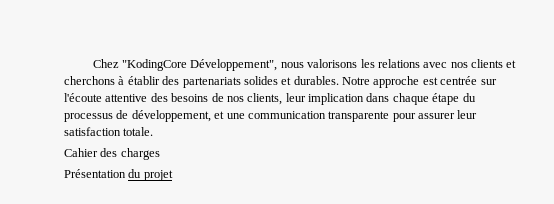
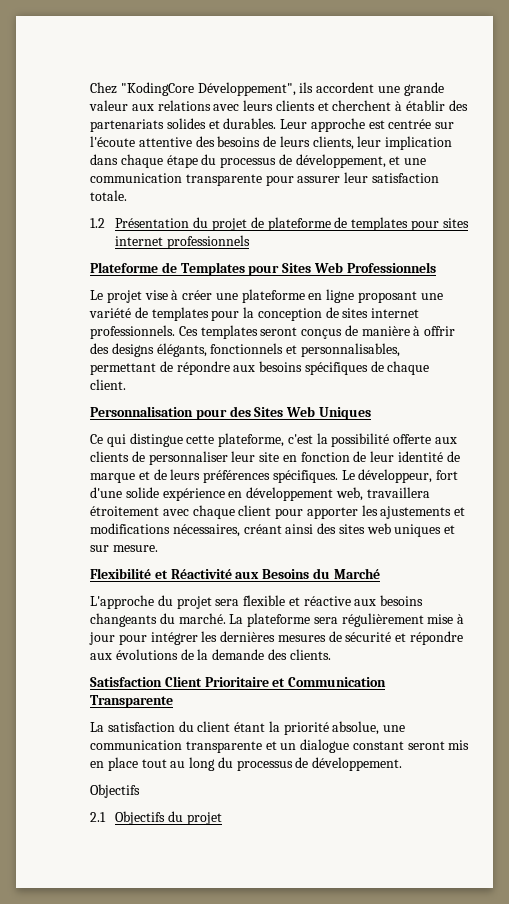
- Chez "KodingCore Développement", nous valorisons les relations avec nos clients et cherchons à établir des partenariats solides et durables.
+ Chez "KodingCore Développement", ils accordent une grande valeur aux relations avec leurs clients et cherchent à établir des partenariats solides et durables.
- Notre approche est centrée sur l'écoute attentive des besoins de nos clients, leur implication dans chaque étape du processus de développement, et une communication transparente pour assurer leur satisfaction totale.
+ Leur approche est centrée sur l'écoute attentive des besoins de leurs clients, leur implication dans chaque étape du processus de développement, et une communication transparente pour assurer leur satisfaction totale.
- Cahier des charges
- Présentation du projet
+ 1.2 Présentation du projet de plateforme de templates pour sites internet professionnels
+ Plateforme de Templates pour Sites Web Professionnels
+ Le projet vise à créer une plateforme en ligne proposant une variété de templates pour la conception de sites internet professionnels. Ces templates seront conçus de manière à offrir des designs élégants, fonctionnels et personnalisables, permettant de répondre aux besoins spécifiques de chaque client.
+ Personnalisation pour des Sites Web Uniques
+ Ce qui distingue cette plateforme, c'est la possibilité offerte aux clients de personnaliser leur site en fonction de leur identité de marque et de leurs préférences spécifiques. Le développeur, fort d'une solide expérience en développement web, travaillera étroitement avec chaque client pour apporter les ajustements et modifications nécessaires, créant ainsi des sites web uniques et sur mesure.
+ Flexibilité et Réactivité aux Besoins du Marché
+ L'approche du projet sera flexible et réactive aux besoins changeants du marché. La plateforme sera régulièrement mise à jour pour intégrer les dernières mesures de sécurité et répondre aux évolutions de la demande des clients.
+ Satisfaction Client Prioritaire et Communication Transparente
+ La satisfaction du client étant la priorité absolue, une communication transparente et un dialogue constant seront mis en place tout au long du processus de développement.
+ Objectifs
+ 2.1 Objectifs du projet

